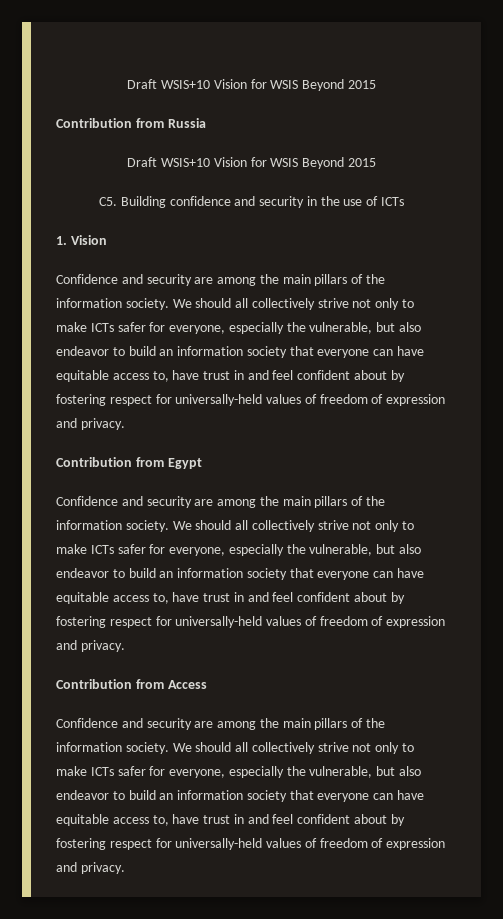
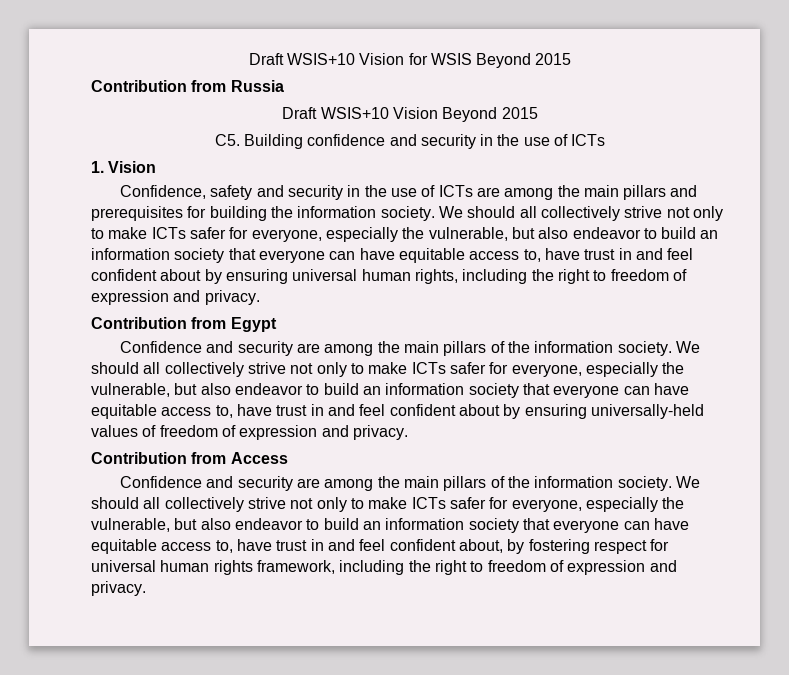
  Contribution from Russia
- Draft WSIS+10 Vision for WSIS Beyond 2015
+ Draft WSIS+10 Vision Beyond 2015
  1. Vision
- Confidence and security are among the main pillars of the information society. We should all collectively strive not only to make ICTs safer for everyone, especially the vulnerable, but also endeavor to build an information society that everyone can have equitable access to, have trust in and feel confident about by fostering respect for universally-held values of freedom of expression and privacy.
+ Confidence, safety and security in the use of ICTs are among the main pillars and prerequisites for building the information society. We should all collectively strive not only to make ICTs safer for everyone, especially the vulnerable, but also endeavor to build an information society that everyone can have equitable access to, have trust in and feel confident about by ensuring universal human rights, including the right to freedom of expression and privacy.
  Contribution from Egypt
- Confidence and security are among the main pillars of the information society. We should all collectively strive not only to make ICTs safer for everyone, especially the vulnerable, but also endeavor to build an information society that everyone can have equitable access to, have trust in and feel confident about by fostering respect for universally-held values of freedom of expression and privacy.
+ Confidence and security are among the main pillars of the information society. We should all collectively strive not only to make ICTs safer for everyone, especially the vulnerable, but also endeavor to build an information society that everyone can have equitable access to, have trust in and feel confident about by ensuring universally-held values of freedom of expression and privacy.
  Contribution from Access
- Confidence and security are among the main pillars of the information society. We should all collectively strive not only to make ICTs safer for everyone, especially the vulnerable, but also endeavor to build an information society that everyone can have equitable access to, have trust in and feel confident about by fostering respect for universally-held values of freedom of expression and privacy.
+ Confidence and security are among the main pillars of the information society. We should all collectively strive not only to make ICTs safer for everyone, especially the vulnerable, but also endeavor to build an information society that everyone can have equitable access to, have trust in and feel confident about, by fostering respect for universal human rights framework, including the right to freedom of expression and privacy.

